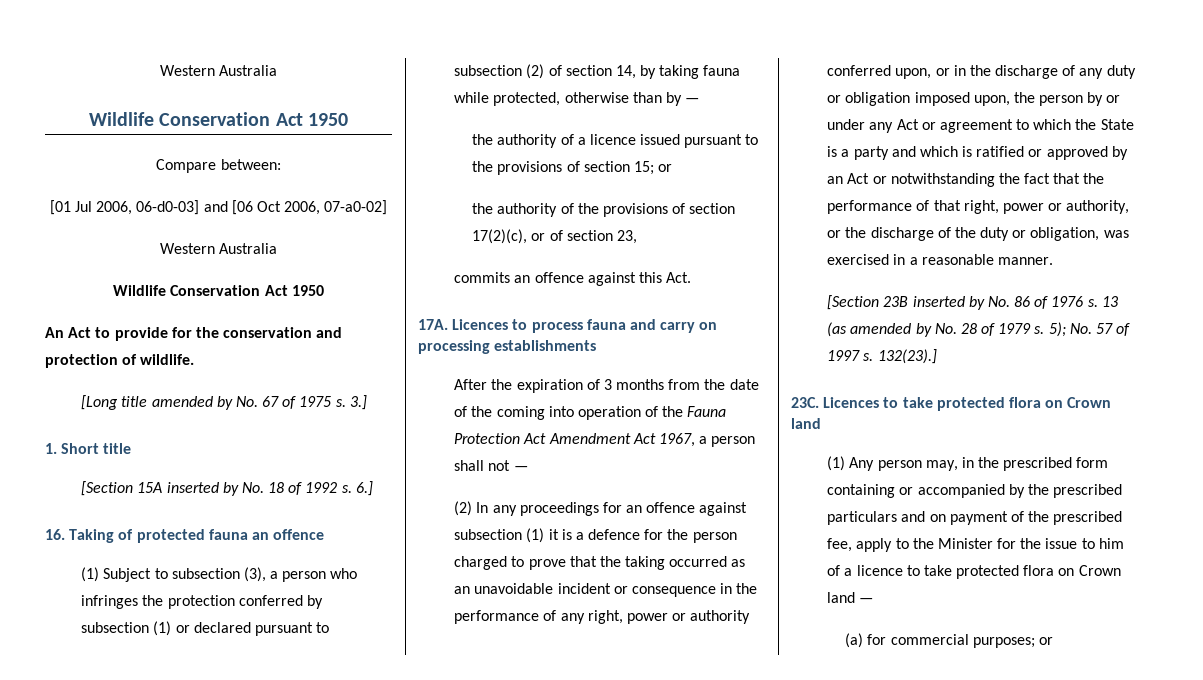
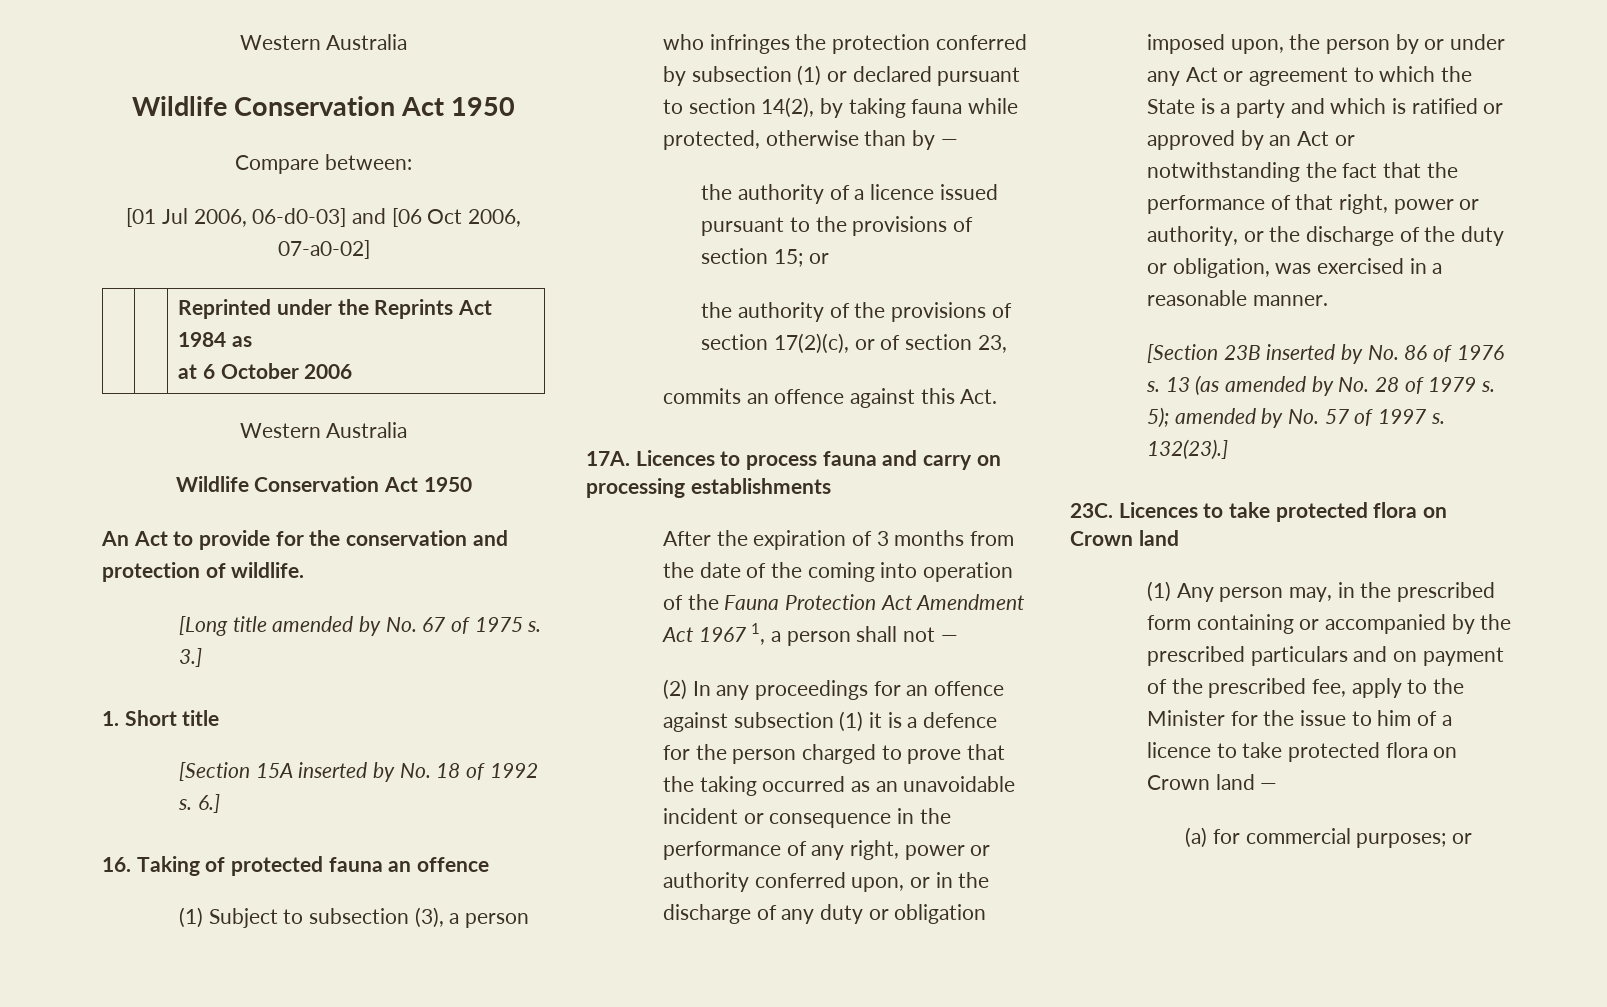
+ | | Reprinted under the Reprints Act 1984 as
+ at 6 October 2006
- (1) Subject to subsection (3), a person who infringes the protection conferred by subsection (1) or declared pursuant to subsection (2) of section 14, by taking fauna while protected, otherwise than by —
+ (1) Subject to subsection (3), a person who infringes the protection conferred by subsection (1) or declared pursuant to section 14(2), by taking fauna while protected, otherwise than by —
- After the expiration of 3 months from the date of the coming into operation of the Fauna Protection Act Amendment Act 1967, a person shall not —
+ After the expiration of 3 months from the date of the coming into operation of the Fauna Protection Act Amendment Act 1967 1, a person shall not —
- 5); No. 57 of 1997 s.
+ 5); amended by No. 57 of 1997 s.

